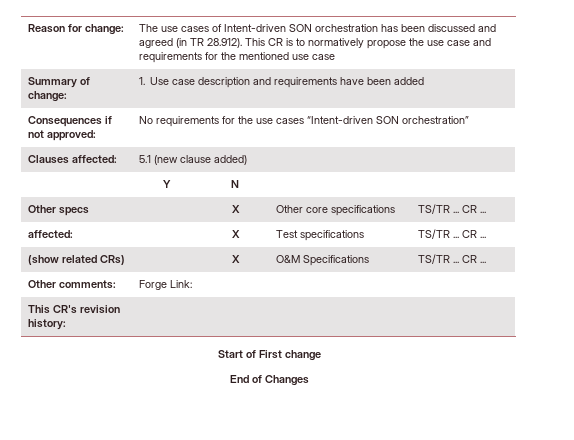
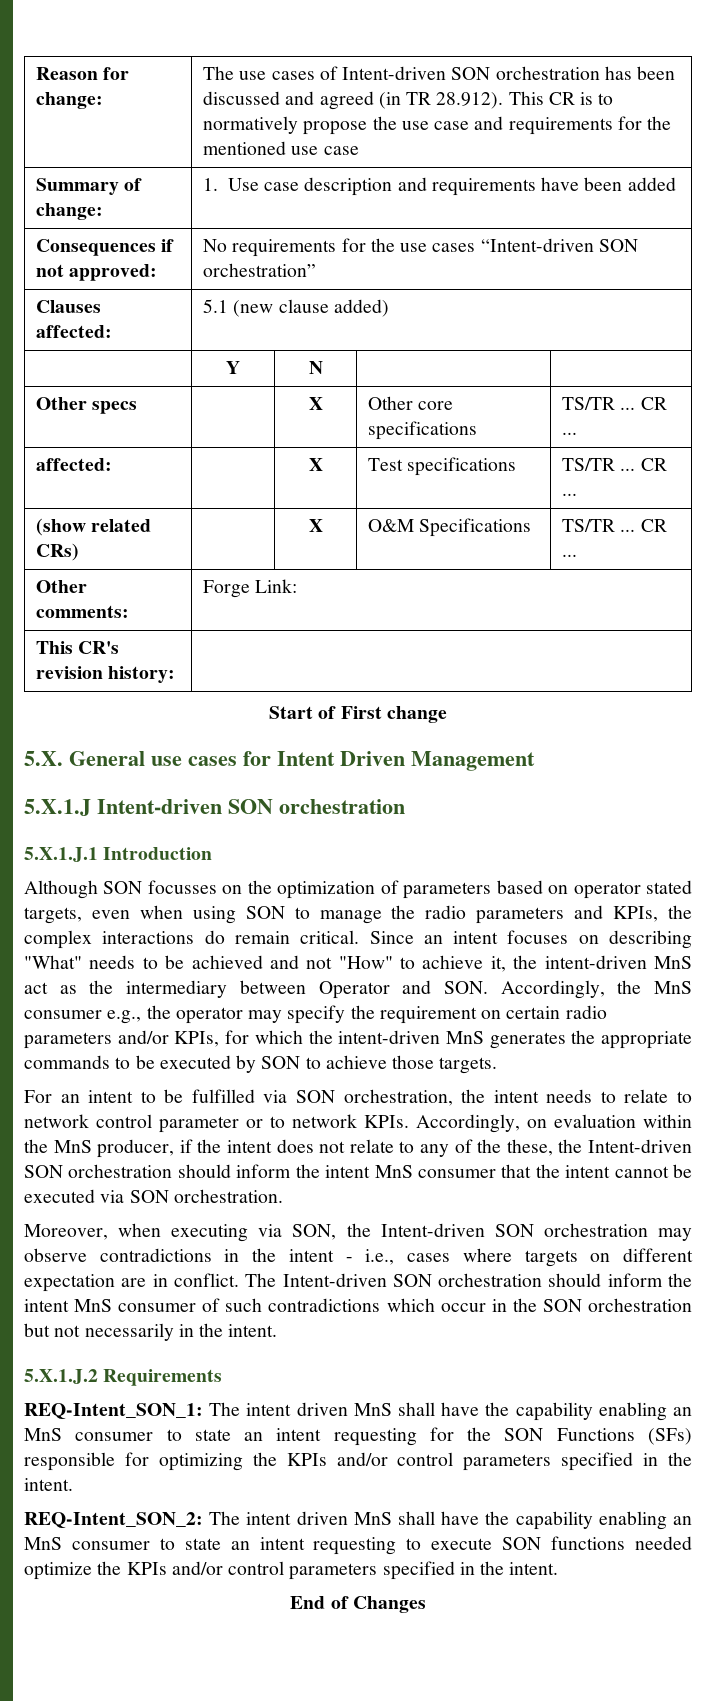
+ 5.X. General use cases for Intent Driven Management
+ 5.X.1.J Intent-driven SON orchestration
+ 5.X.1.J.1 Introduction
+ Although SON focusses on the optimization of parameters based on operator stated targets, even when using SON to manage the radio parameters and KPIs, the complex interactions do remain critical. Since an intent focuses on describing "What" needs to be achieved and not "How" to achieve it, the intent-driven MnS act as the intermediary between Operator and SON. Accordingly, the MnS consumer e.g., the operator may specify the requirement on certain radio parameters and/or KPIs, for which the intent-driven MnS generates the appropriate commands to be executed by SON to achieve those targets.
+ For an intent to be fulfilled via SON orchestration, the intent needs to relate to network control parameter or to network KPIs. Accordingly, on evaluation within the MnS producer, if the intent does not relate to any of the these, the Intent-driven SON orchestration should inform the intent MnS consumer that the intent cannot be executed via SON orchestration.
+ Moreover, when executing via SON, the Intent-driven SON orchestration may observe contradictions in the intent - i.e., cases where targets on different expectation are in conflict. The Intent-driven SON orchestration should inform the intent MnS consumer of such contradictions which occur in the SON orchestration but not necessarily in the intent.
+ 5.X.1.J.2 Requirements
+ REQ-Intent_SON_1: The intent driven MnS shall have the capability enabling an MnS consumer to state an intent requesting for the SON Functions (SFs) responsible for optimizing the KPIs and/or control parameters specified in the intent.
+ REQ-Intent_SON_2: The intent driven MnS shall have the capability enabling an MnS consumer to state an intent requesting to execute SON functions needed optimize the KPIs and/or control parameters specified in the intent.

